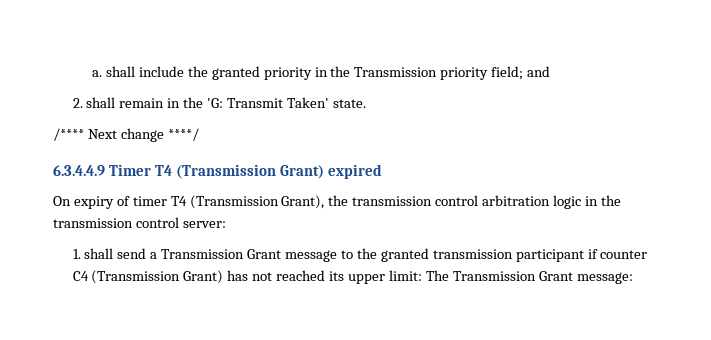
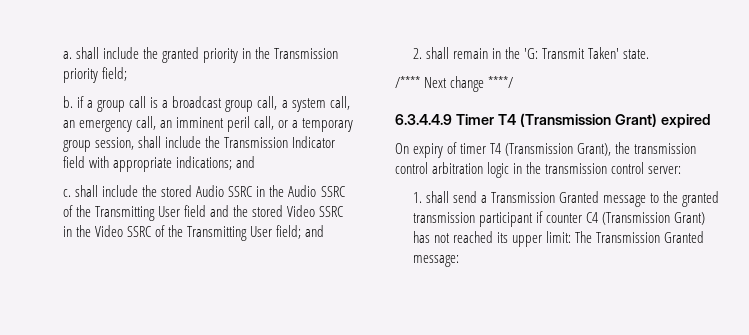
- a. shall include the granted priority in the Transmission priority field; and
+ a. shall include the granted priority in the Transmission priority field;
+ b. if a group call is a broadcast group call, a system call, an emergency call, an imminent peril call, or a temporary group session, shall include the Transmission Indicator field with appropriate indications; and
+ c. shall include the stored Audio SSRC in the Audio SSRC of the Transmitting User field and the stored Video SSRC in the Video SSRC of the Transmitting User field; and
- 1. shall send a Transmission Grant message to the granted transmission participant if counter C4 (Transmission Grant) has not reached its upper limit: The Transmission Grant message:
+ 1. shall send a Transmission Granted message to the granted transmission participant if counter C4 (Transmission Grant) has not reached its upper limit: The Transmission Granted message:

